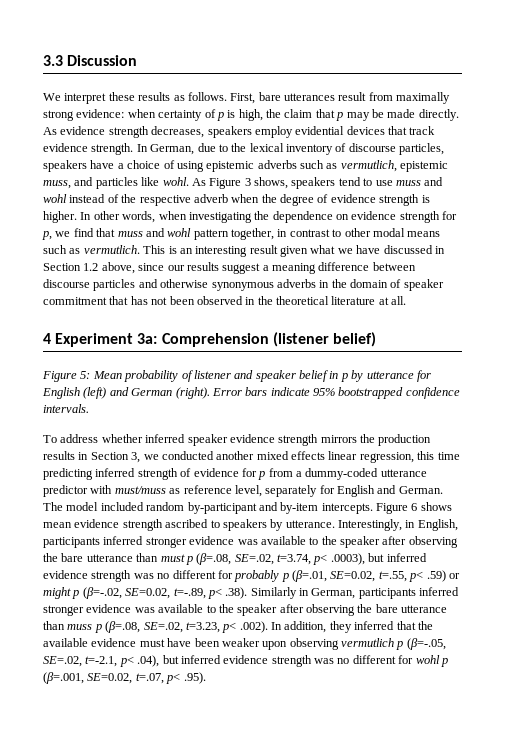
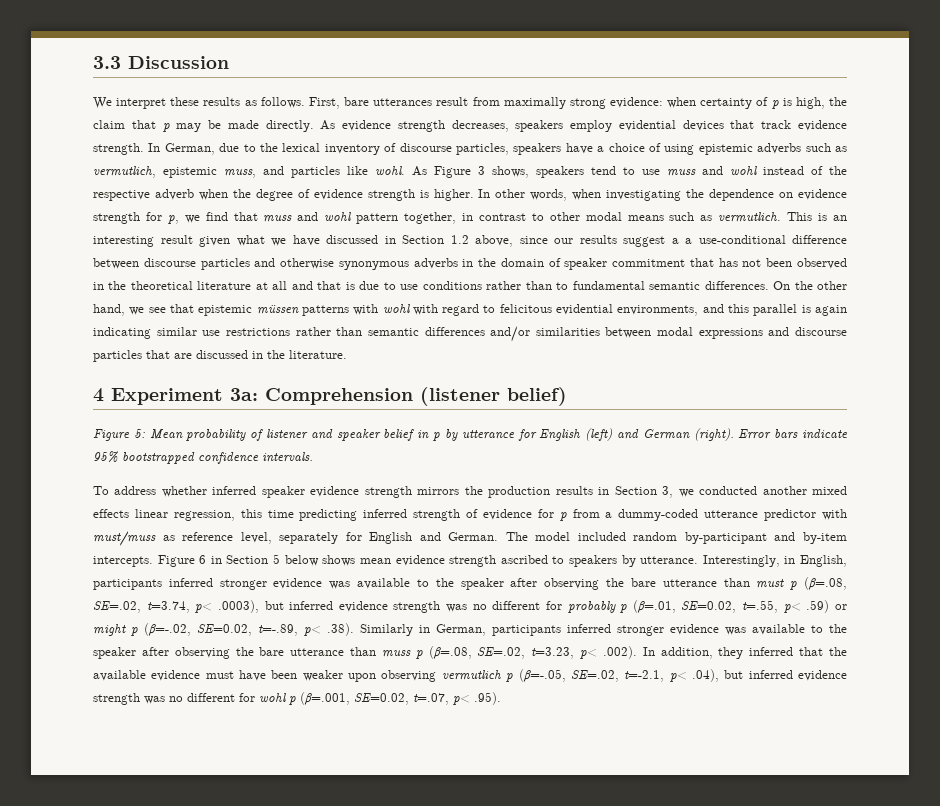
- This is an interesting result given what we have discussed in Section 1.2 above, since our results suggest a meaning difference between discourse particles and otherwise synonymous adverbs in the domain of speaker commitment that has not been observed in the theoretical literature at all.
+ This is an interesting result given what we have discussed in Section 1.2 above, since our results suggest a a use-conditional difference between discourse particles and otherwise synonymous adverbs in the domain of speaker commitment that has not been observed in the theoretical literature at all and that is due to use conditions rather than to fundamental semantic differences. On the other hand, we see that epistemic müssen patterns with wohl with regard to felicitous evidential environments, and this parallel is again indicating similar use restrictions rather than semantic differences and/or similarities between modal expressions and discourse particles that are discussed in the literature.
- Figure 6 shows mean evidence strength ascribed to speakers by utterance.
+ Figure 6 in Section 5 below shows mean evidence strength ascribed to speakers by utterance.

